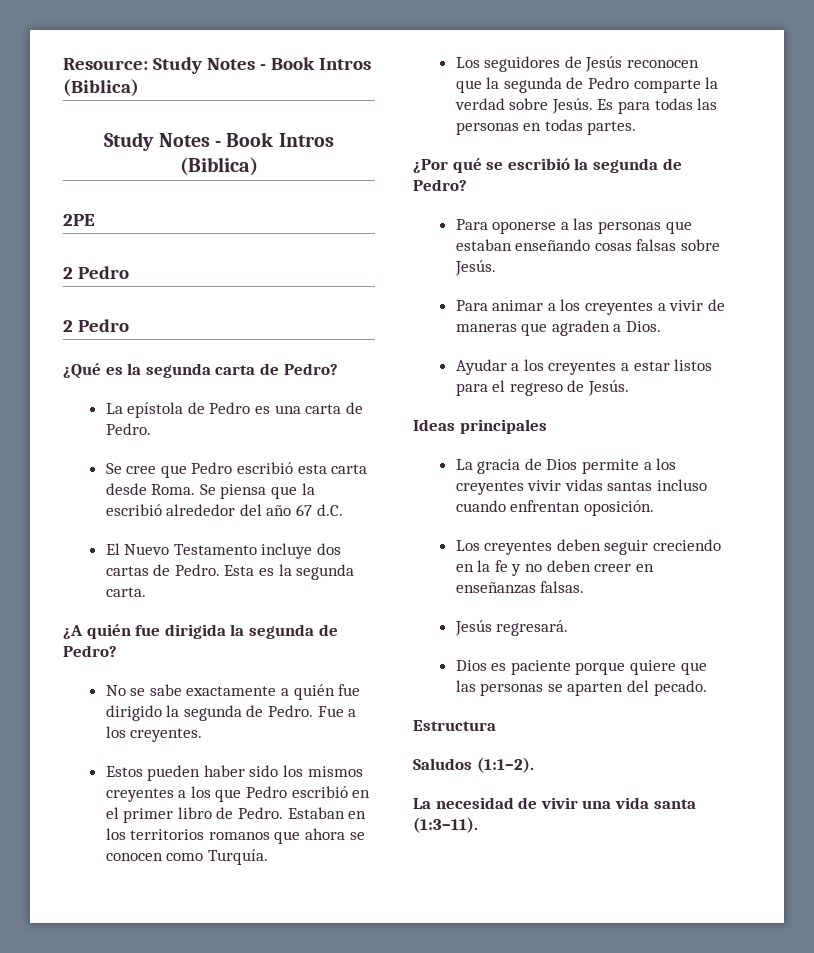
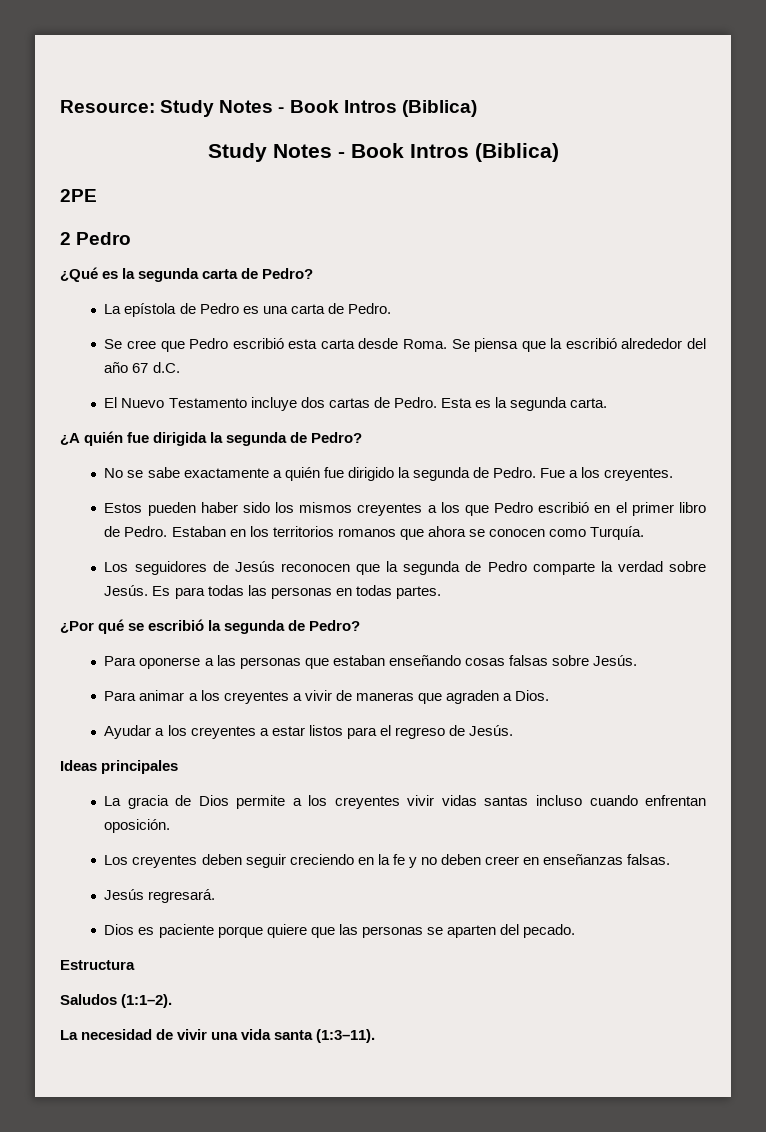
  2PE
- 2 Pedro

